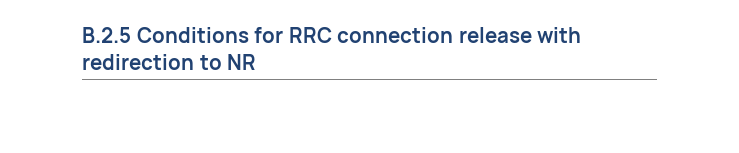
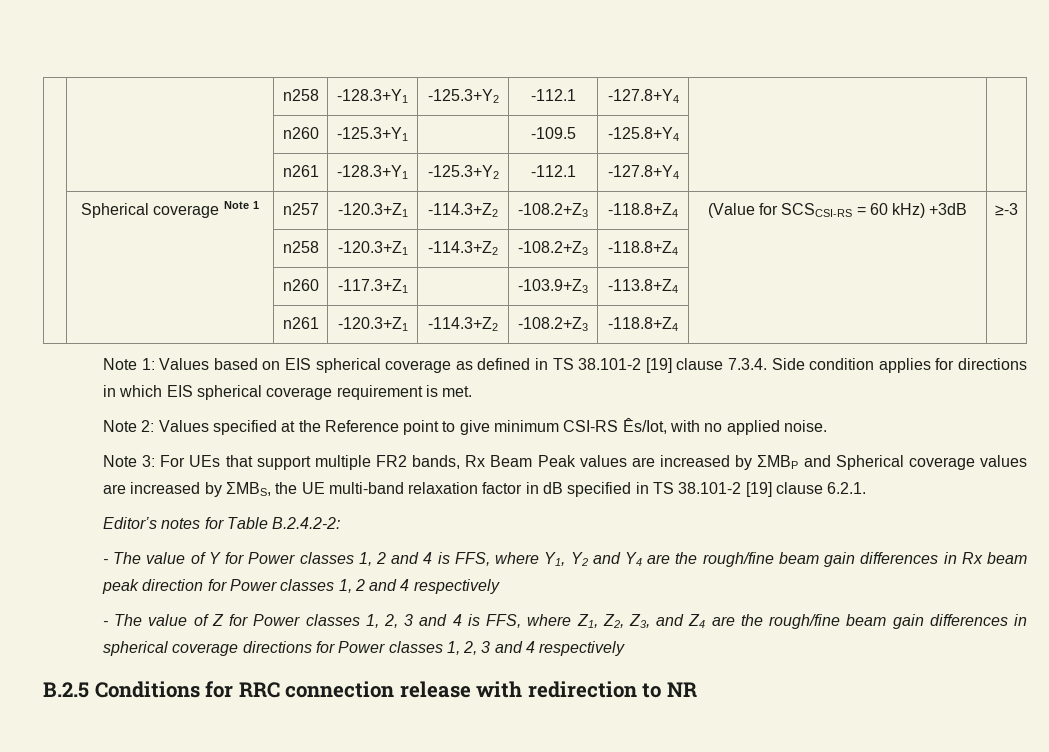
+ | | n258 | -128.3+Y1 | -125.3+Y2 | -112.1 | -127.8+Y4 | |
+ | | n260 | -125.3+Y1 | | -109.5 | -125.8+Y4 | |
+ | | n261 | -128.3+Y1 | -125.3+Y2 | -112.1 | -127.8+Y4 | |
+ | Spherical coverage Note 1 | n257 | -120.3+Z1 | -114.3+Z2 | -108.2+Z3 | -118.8+Z4 | (Value for SCSCSI-RS = 60 kHz) +3dB | ≥-3
+ | | n258 | -120.3+Z1 | -114.3+Z2 | -108.2+Z3 | -118.8+Z4 | |
+ | | n260 | -117.3+Z1 | | -103.9+Z3 | -113.8+Z4 | |
+ | | n261 | -120.3+Z1 | -114.3+Z2 | -108.2+Z3 | -118.8+Z4 | |
+ Note 1: Values based on EIS spherical coverage as defined in TS 38.101-2 [19] clause 7.3.4. Side condition applies for directions in which EIS spherical coverage requirement is met.
+ Note 2: Values specified at the Reference point to give minimum CSI-RS Ês/Iot, with no applied noise.
+ Note 3: For UEs that support multiple FR2 bands, Rx Beam Peak values are increased by ΣMBP and Spherical coverage values are increased by ΣMBS, the UE multi-band relaxation factor in dB specified in TS 38.101-2 [19] clause 6.2.1.
+ Editor’s notes for Table B.2.4.2-2:
+ - The value of Y for Power classes 1, 2 and 4 is FFS, where Y1, Y2 and Y4 are the rough/fine beam gain differences in Rx beam peak direction for Power classes 1, 2 and 4 respectively
+ - The value of Z for Power classes 1, 2, 3 and 4 is FFS, where Z1, Z2, Z3, and Z4 are the rough/fine beam gain differences in spherical coverage directions for Power classes 1, 2, 3 and 4 respectively

